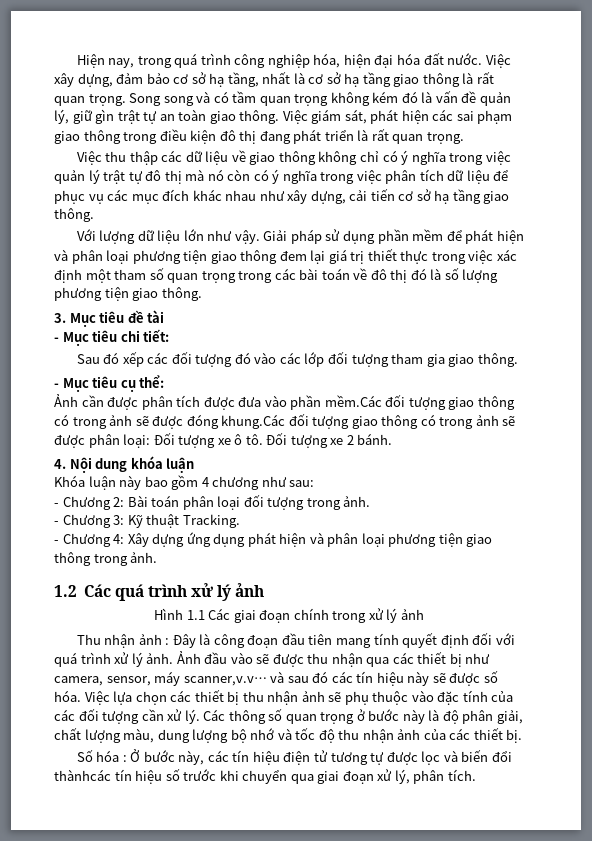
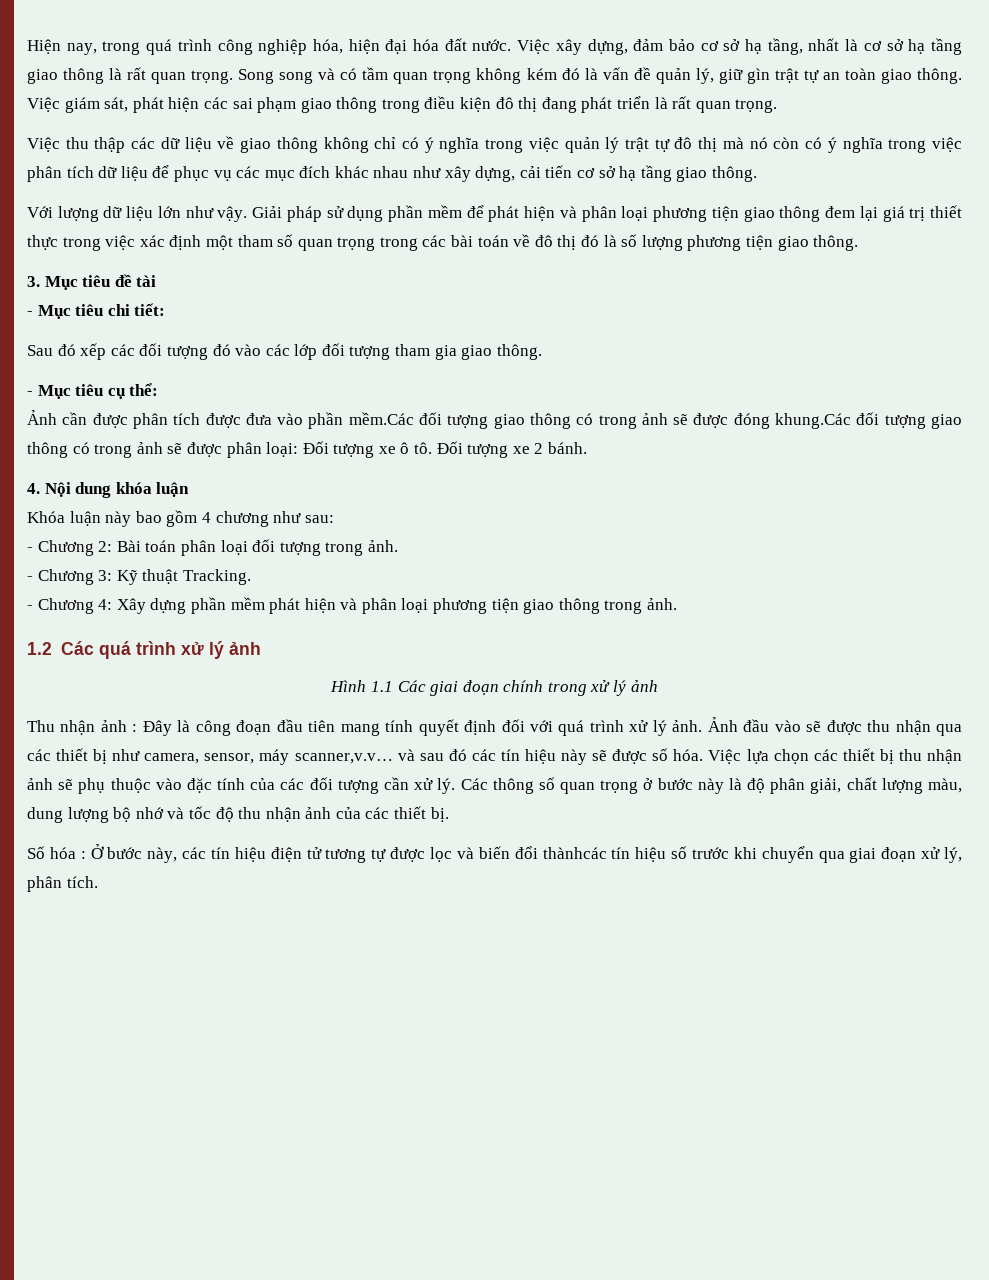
- - Chương 4: Xây dựng ứng dụng phát hiện và phân loại phương tiện giao thông trong ảnh.
+ - Chương 4: Xây dựng phần mềm phát hiện và phân loại phương tiện giao thông trong ảnh.

